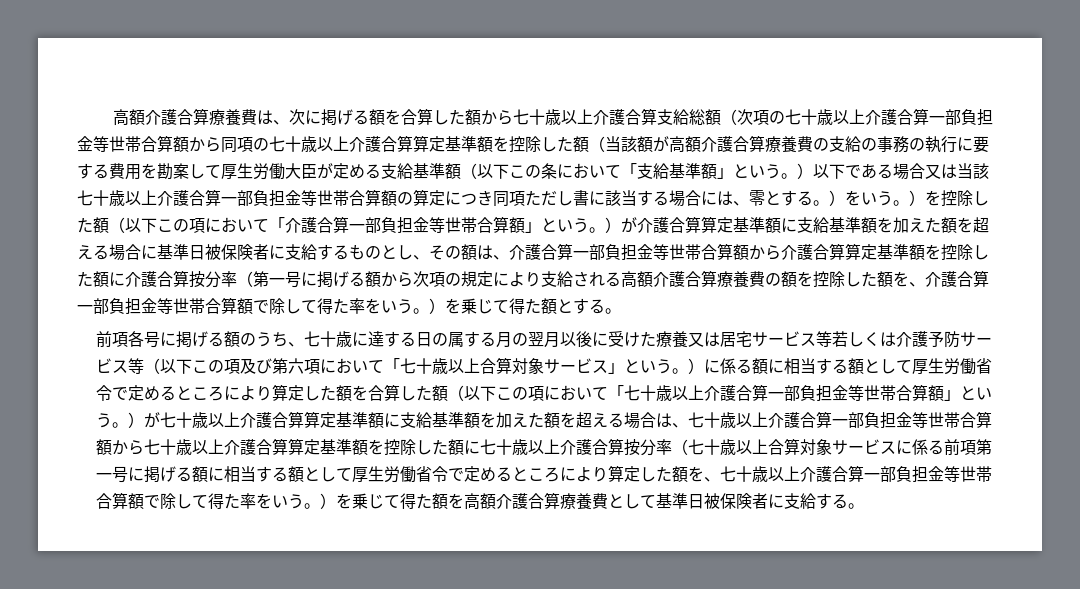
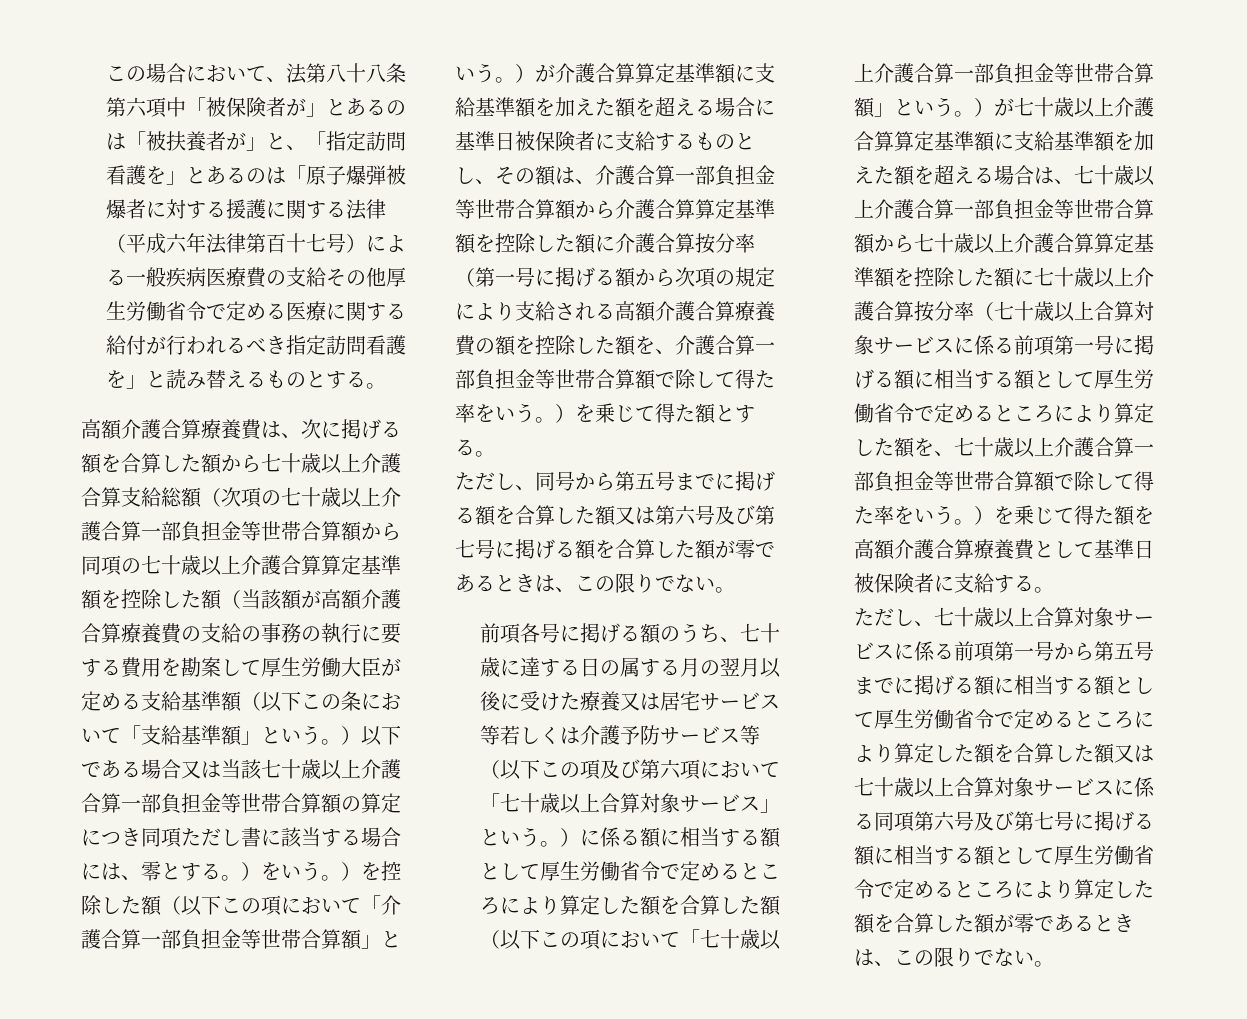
+ この場合において、法第八十八条第六項中「被保険者が」とあるのは「被扶養者が」と、「指定訪問看護を」とあるのは「原子爆弾被爆者に対する援護に関する法律（平成六年法律第百十七号）による一般疾病医療費の支給その他厚生労働省令で定める医療に関する給付が行われるべき指定訪問看護を」と読み替えるものとする。
+ ただし、同号から第五号までに掲げる額を合算した額又は第六号及び第七号に掲げる額を合算した額が零であるときは、この限りでない。
+ ただし、七十歳以上合算対象サービスに係る前項第一号から第五号までに掲げる額に相当する額として厚生労働省令で定めるところにより算定した額を合算した額又は七十歳以上合算対象サービスに係る同項第六号及び第七号に掲げる額に相当する額として厚生労働省令で定めるところにより算定した額を合算した額が零であるときは、この限りでない。

